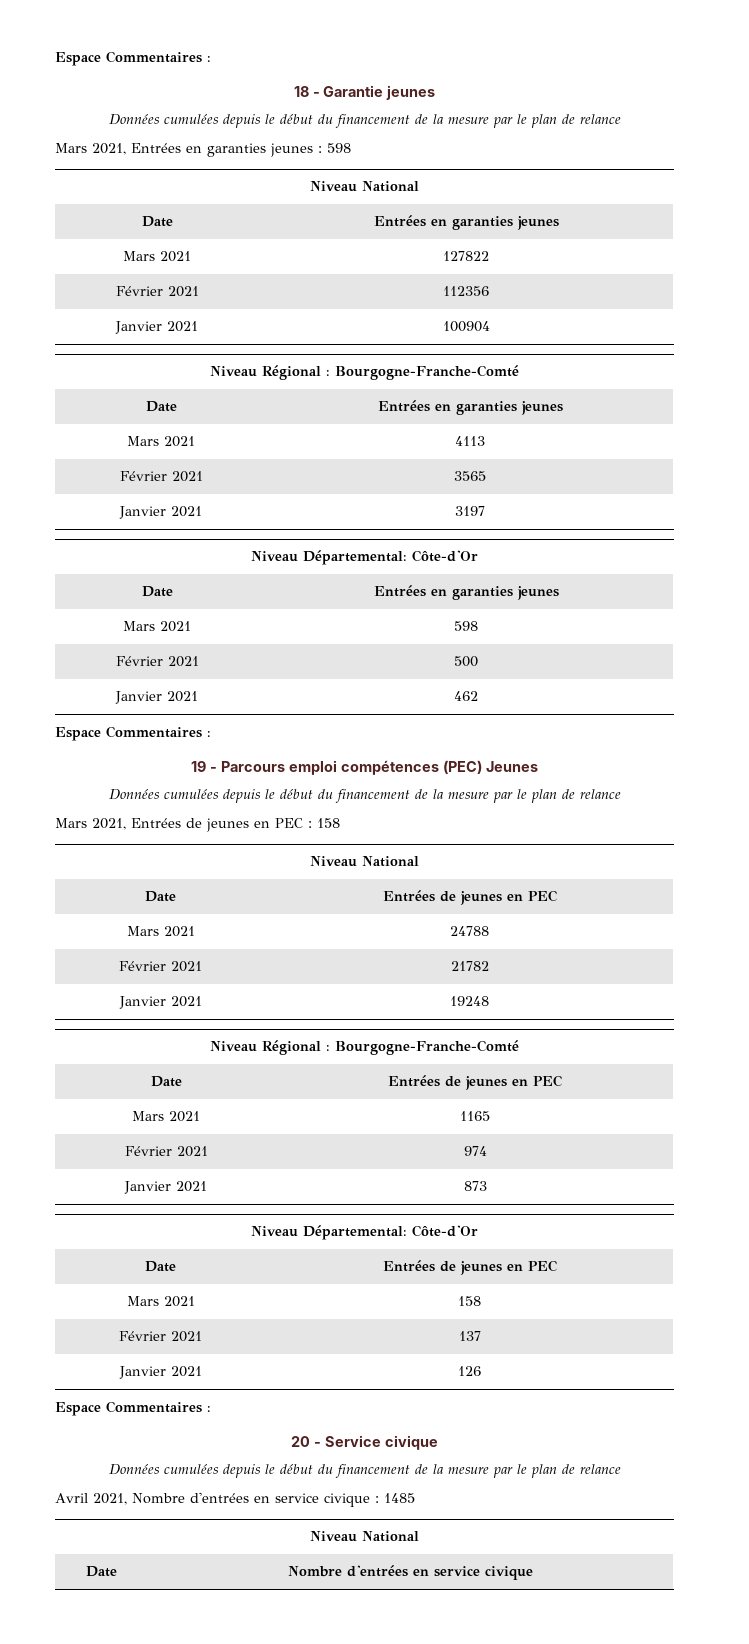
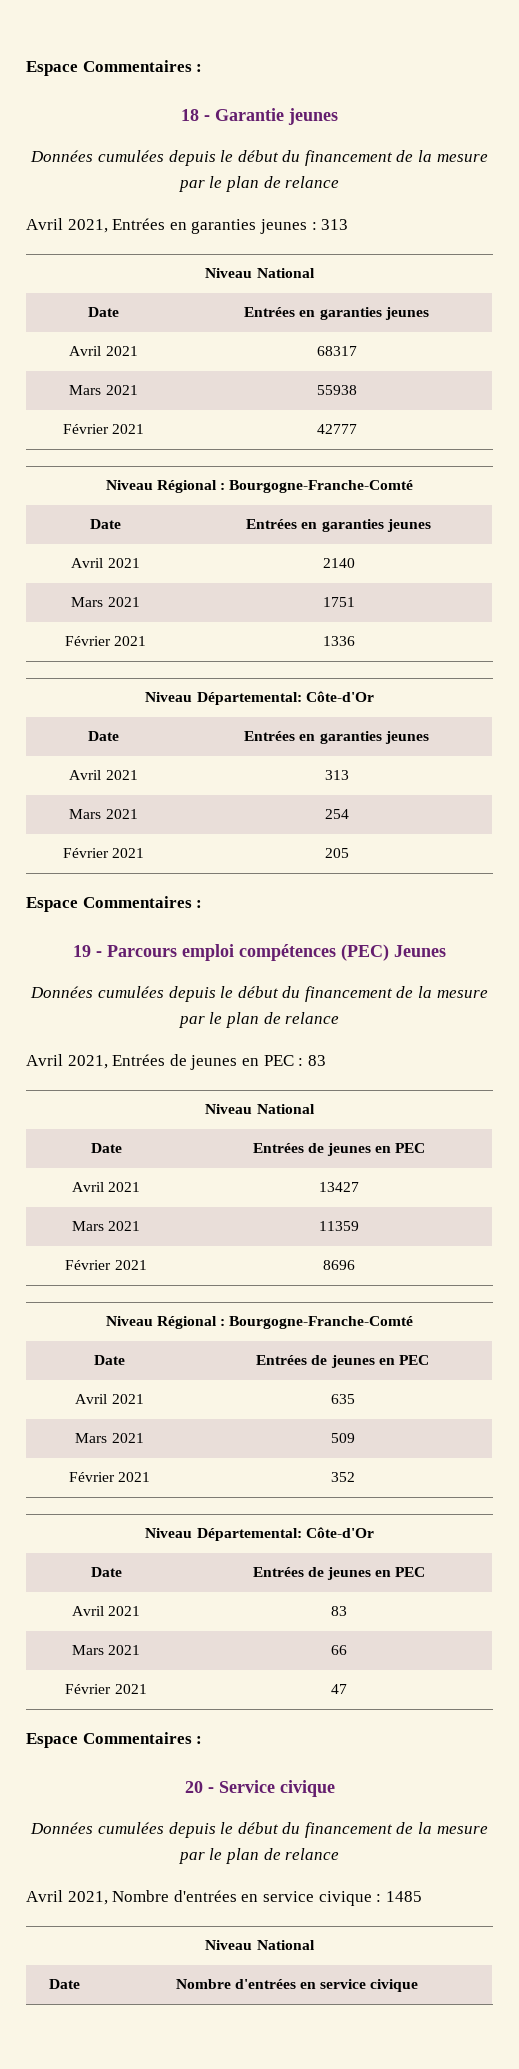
- Mars 2021, Entrées en garanties jeunes : 598
+ Avril 2021, Entrées en garanties jeunes : 313
- Mars 2021 | 127822
- Février 2021 | 112356
- Janvier 2021 | 100904
+ Avril 2021 | 68317
+ Mars 2021 | 55938
+ Février 2021 | 42777
- Mars 2021 | 4113
- Février 2021 | 3565
- Janvier 2021 | 3197
+ Avril 2021 | 2140
+ Mars 2021 | 1751
+ Février 2021 | 1336
- Mars 2021 | 598
- Février 2021 | 500
- Janvier 2021 | 462
+ Avril 2021 | 313
+ Mars 2021 | 254
+ Février 2021 | 205
- Mars 2021, Entrées de jeunes en PEC : 158
+ Avril 2021, Entrées de jeunes en PEC : 83
- Mars 2021 | 24788
- Février 2021 | 21782
- Janvier 2021 | 19248
+ Avril 2021 | 13427
+ Mars 2021 | 11359
+ Février 2021 | 8696
- Mars 2021 | 1165
- Février 2021 | 974
- Janvier 2021 | 873
+ Avril 2021 | 635
+ Mars 2021 | 509
+ Février 2021 | 352
- Mars 2021 | 158
- Février 2021 | 137
- Janvier 2021 | 126
+ Avril 2021 | 83
+ Mars 2021 | 66
+ Février 2021 | 47

